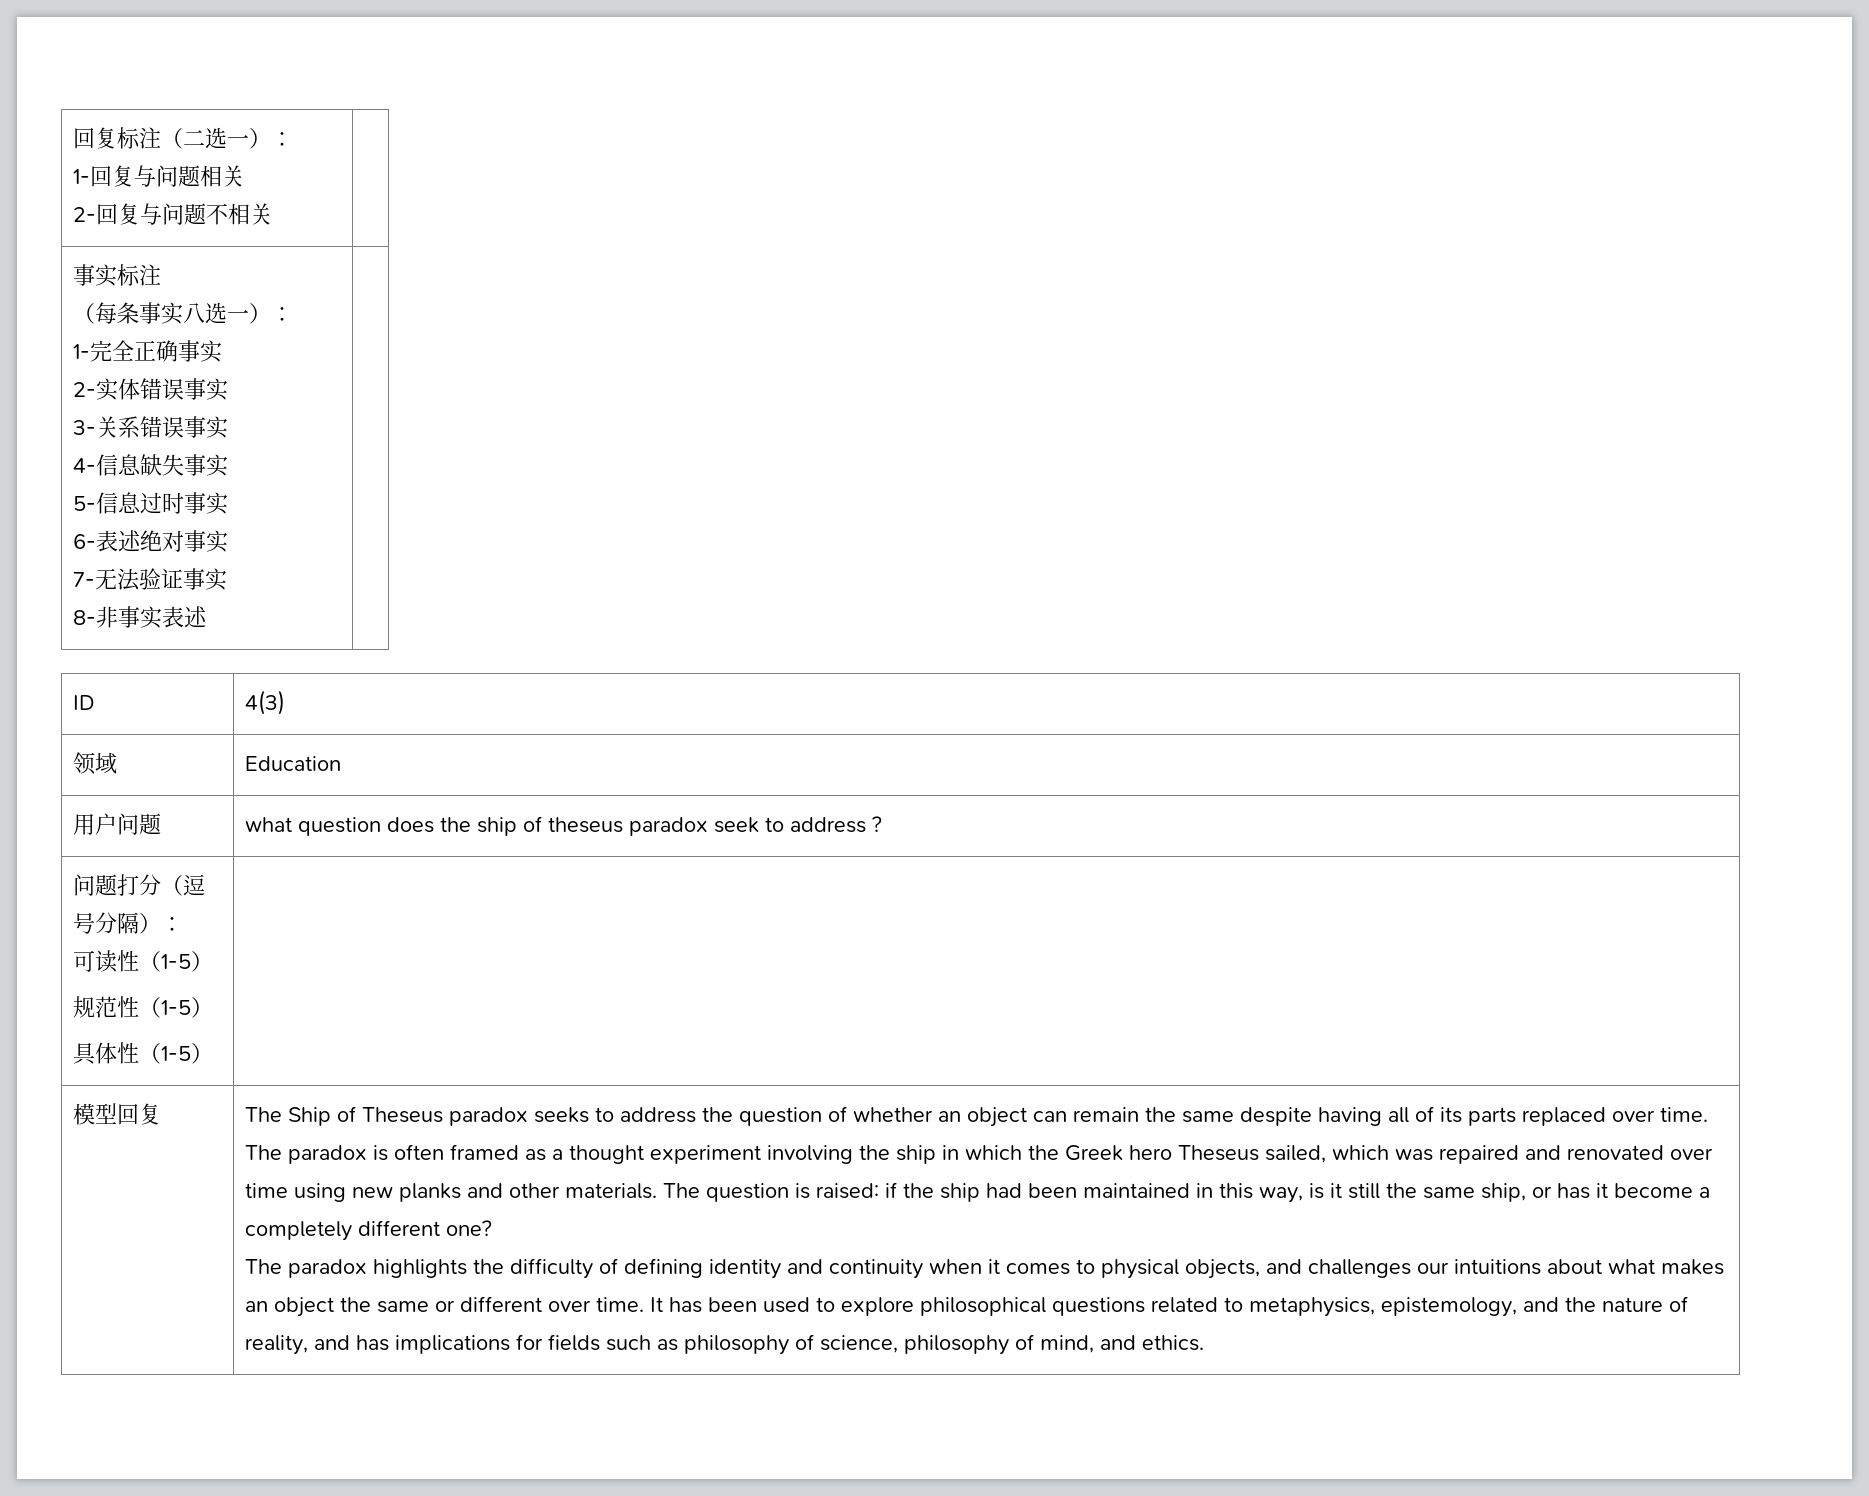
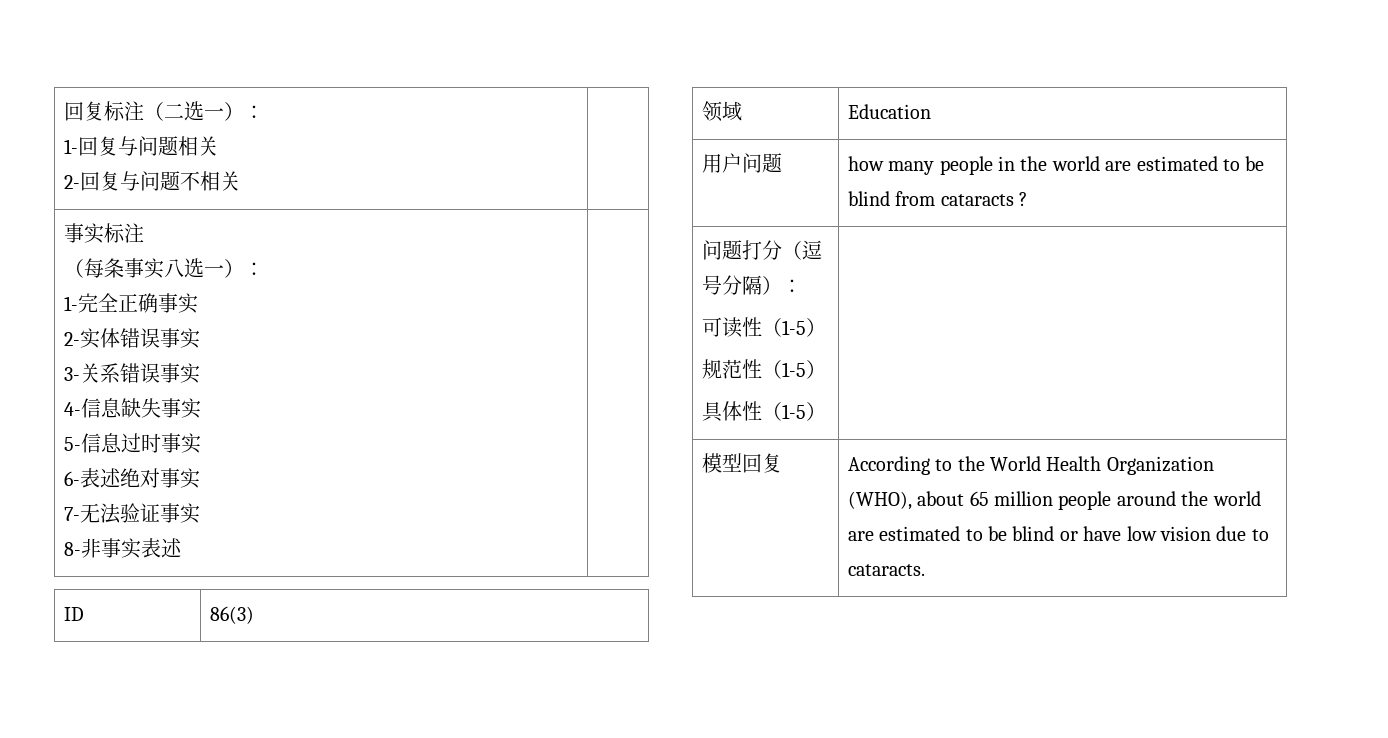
- ID | 4(3)
+ ID | 86(3)
- 用户问题 | what question does the ship of theseus paradox seek to address ?
+ 用户问题 | how many people in the world are estimated to be blind from cataracts ?
- The Ship of Theseus paradox seeks to address the question of whether an object can remain the same despite having all of its parts replaced over time. The paradox is often framed as a thought experiment involving the ship in which the Greek hero Theseus sailed, which was repaired and renovated over time using new planks and other materials. The question is raised: if the ship had been maintained in this way, is it still the same ship, or has it become a completely different one?
- The paradox highlights the difficulty of defining identity and continuity when it comes to physical objects, and challenges our intuitions about what makes an object the same or different over time. It has been used to explore philosophical questions related to metaphysics, epistemology, and the nature of reality, and has implications for fields such as philosophy of science, philosophy of mind, and ethics.
+ According to the World Health Organization (WHO), about 65 million people around the world are estimated to be blind or have low vision due to cataracts.

